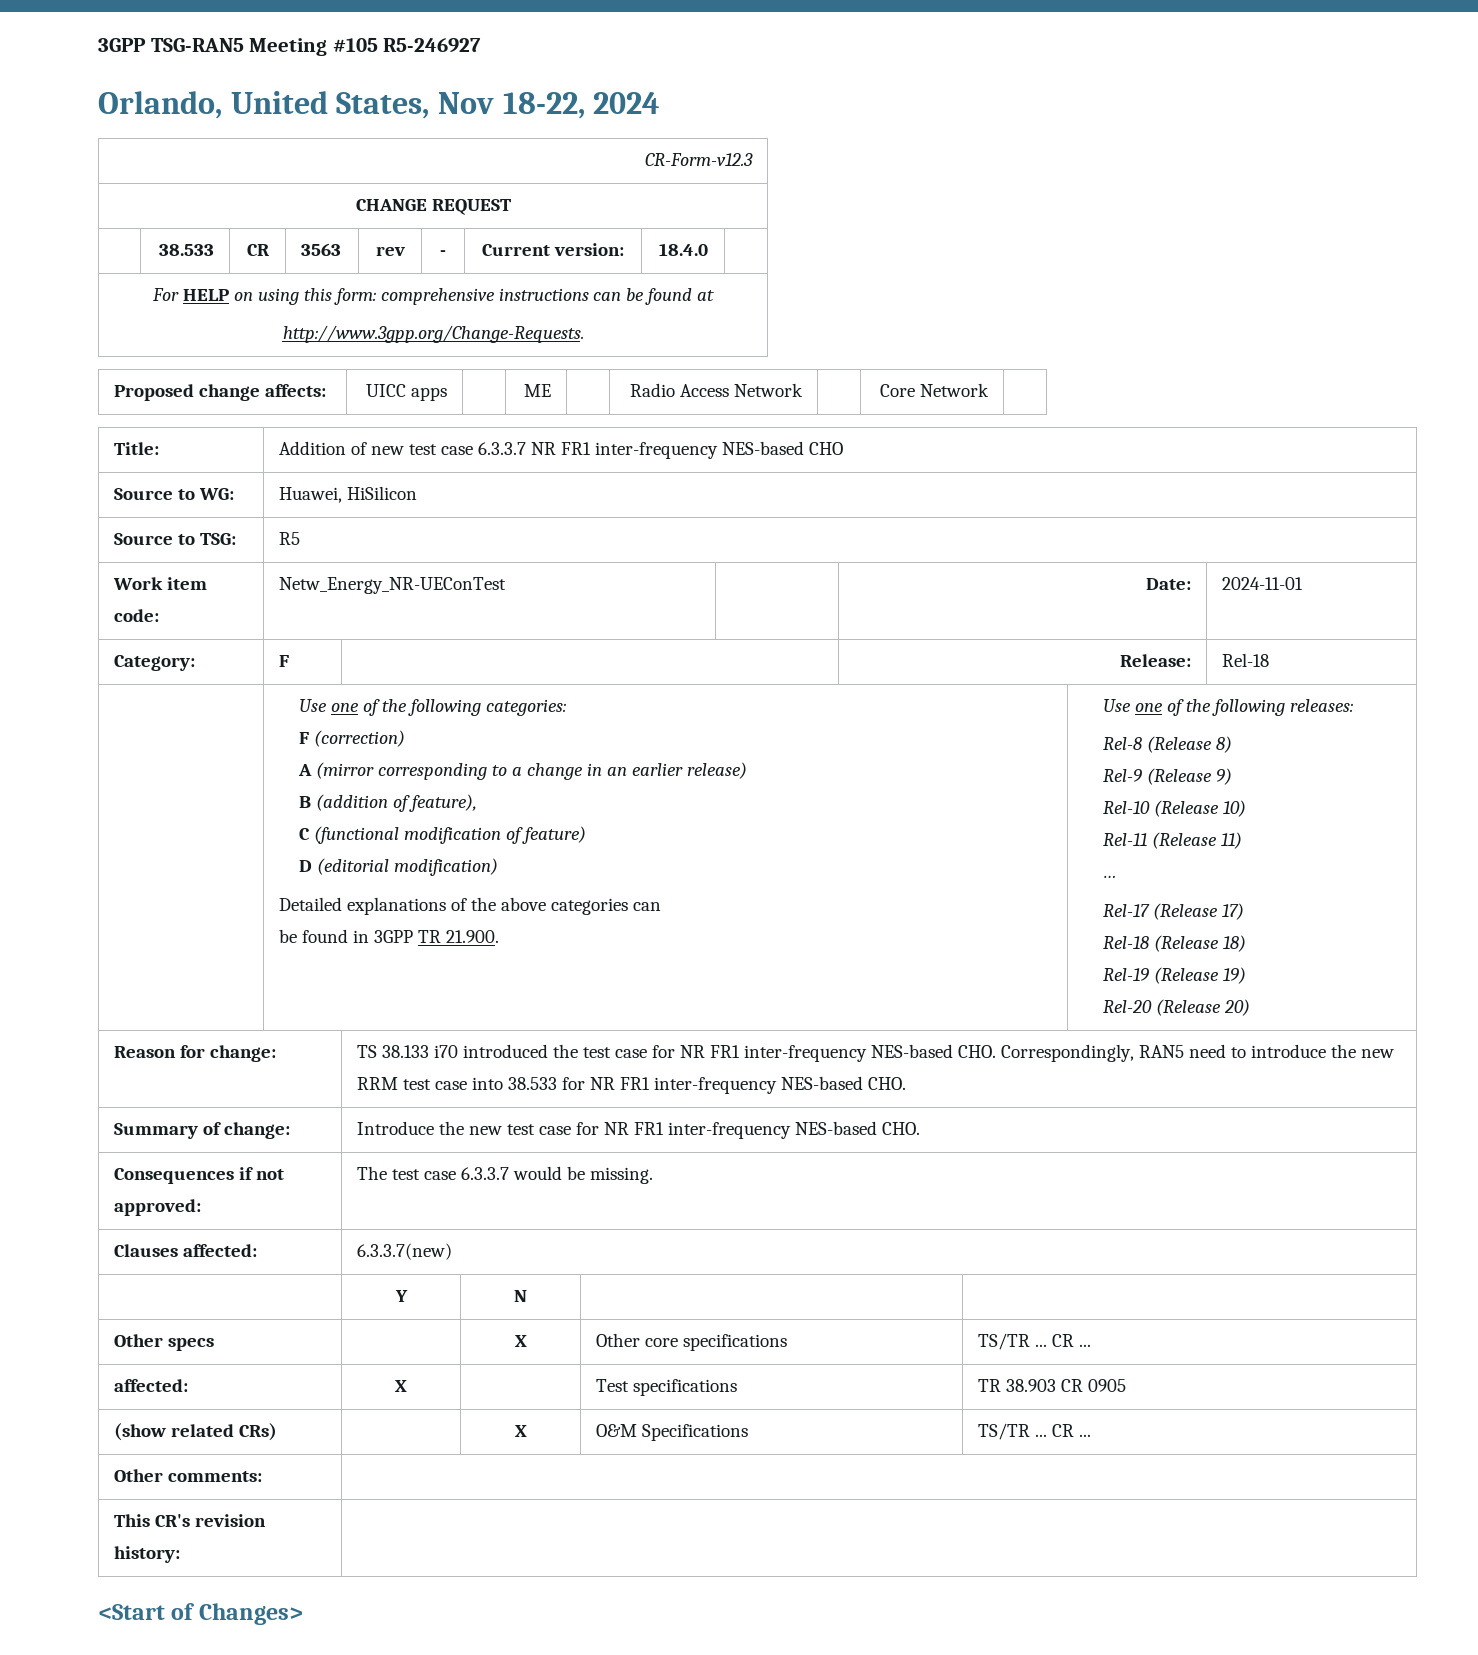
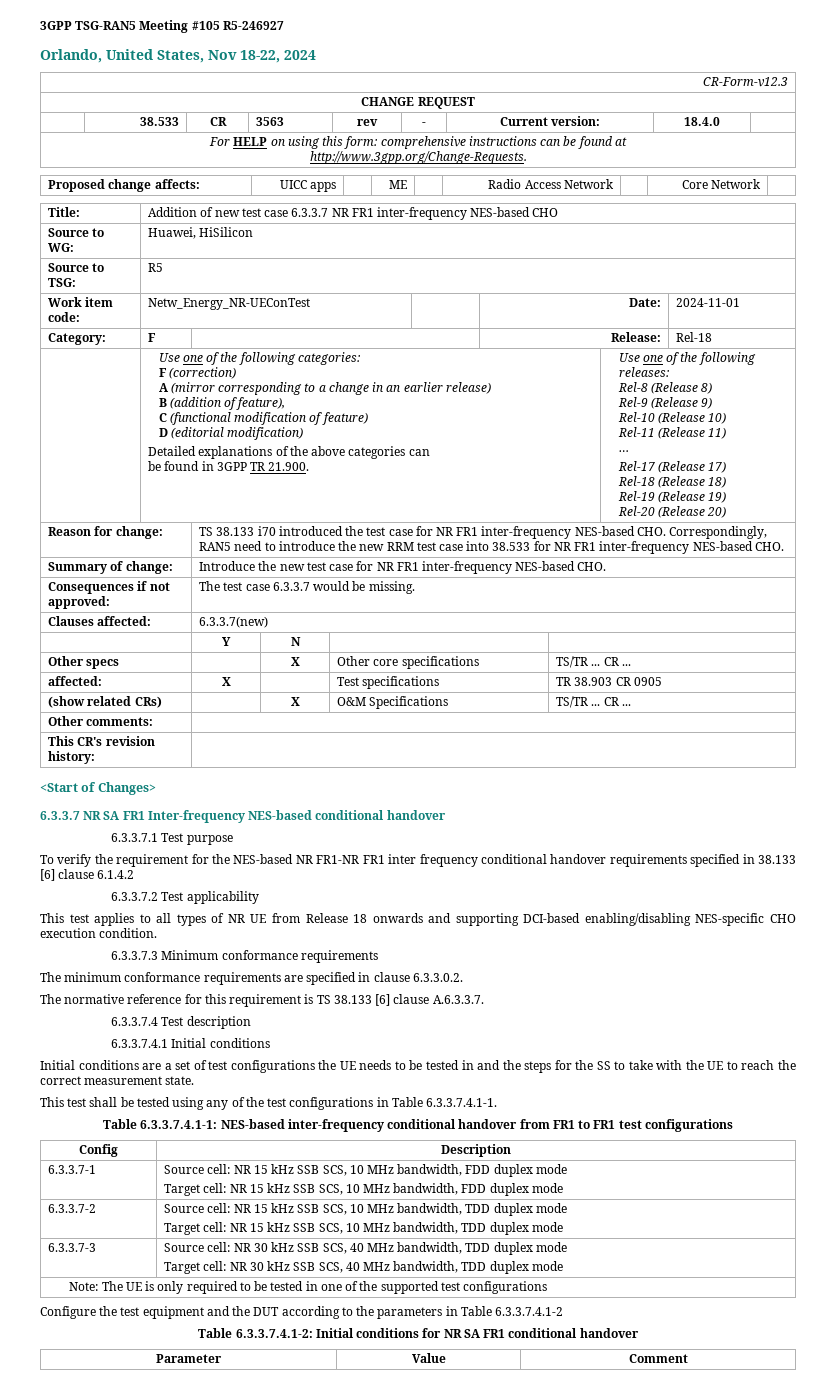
+ 6.3.3.7 NR SA FR1 Inter-frequency NES-based conditional handover
+ 6.3.3.7.1 Test purpose
+ To verify the requirement for the NES-based NR FR1-NR FR1 inter frequency conditional handover requirements specified in 38.133 [6] clause 6.1.4.2
+ 6.3.3.7.2 Test applicability
+ This test applies to all types of NR UE from Release 18 onwards and supporting DCI-based enabling/disabling NES-specific CHO execution condition.
+ 6.3.3.7.3 Minimum conformance requirements
+ The minimum conformance requirements are specified in clause 6.3.3.0.2.
+ The normative reference for this requirement is TS 38.133 [6] clause A.6.3.3.7.
+ 6.3.3.7.4 Test description
+ 6.3.3.7.4.1 Initial conditions
+ Initial conditions are a set of test configurations the UE needs to be tested in and the steps for the SS to take with the UE to reach the correct measurement state.
+ This test shall be tested using any of the test configurations in Table 6.3.3.7.4.1-1.
+ Table 6.3.3.7.4.1-1: NES-based inter-frequency conditional handover from FR1 to FR1 test configurations
+ Config | Description
+ 6.3.3.7-1 | Source cell: NR 15 kHz SSB SCS, 10 MHz bandwidth, FDD duplex mode
+ Target cell: NR 15 kHz SSB SCS, 10 MHz bandwidth, FDD duplex mode
+ 6.3.3.7-2 | Source cell: NR 15 kHz SSB SCS, 10 MHz bandwidth, TDD duplex mode
+ Target cell: NR 15 kHz SSB SCS, 10 MHz bandwidth, TDD duplex mode
+ 6.3.3.7-3 | Source cell: NR 30 kHz SSB SCS, 40 MHz bandwidth, TDD duplex mode
+ Target cell: NR 30 kHz SSB SCS, 40 MHz bandwidth, TDD duplex mode
+ Note: The UE is only required to be tested in one of the supported test configurations
+ Configure the test equipment and the DUT according to the parameters in Table 6.3.3.7.4.1-2
+ Table 6.3.3.7.4.1-2: Initial conditions for NR SA FR1 conditional handover
+ Parameter | Value | Comment

